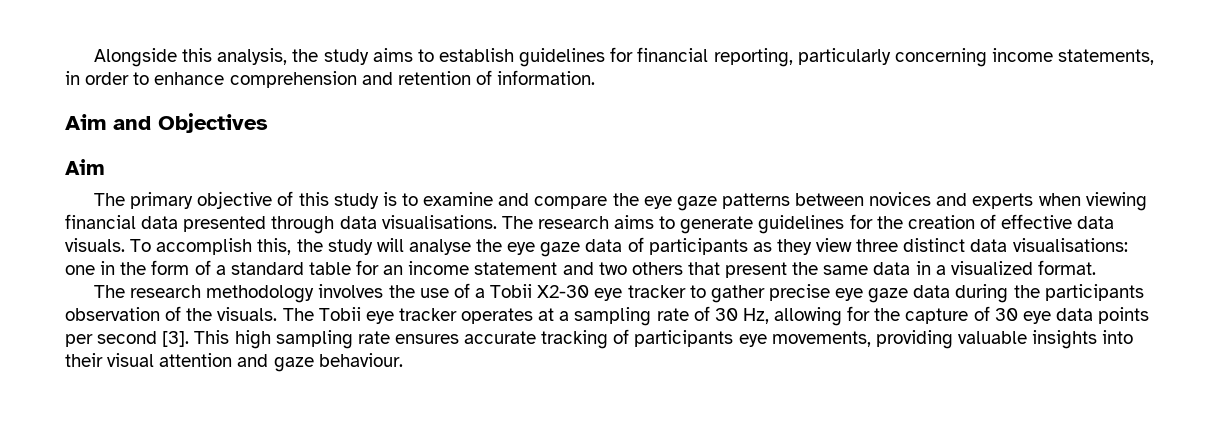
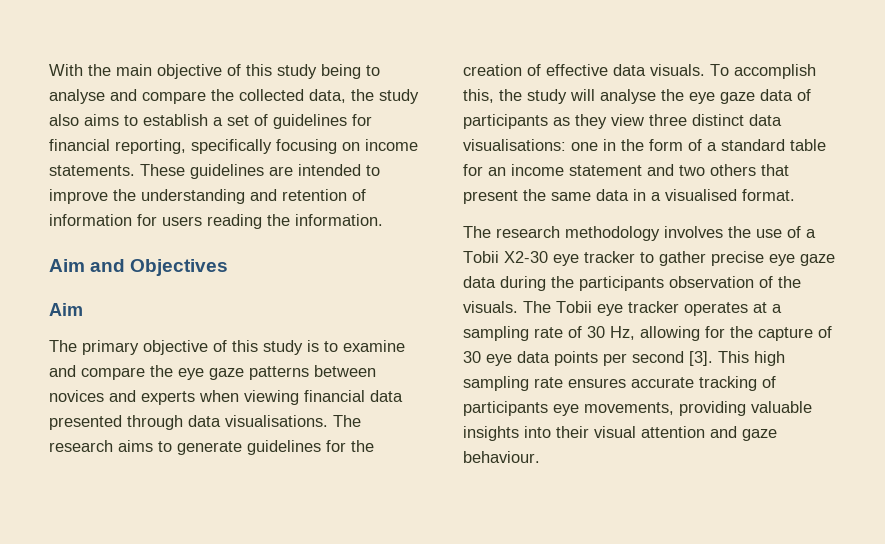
- Alongside this analysis, the study aims to establish guidelines for financial reporting, particularly concerning income statements, in order to enhance comprehension and retention of information.
+ With the main objective of this study being to analyse and compare the collected data, the study also aims to establish a set of guidelines for financial reporting, specifically focusing on income statements. These guidelines are intended to improve the understanding and retention of information for users reading the information.
- To accomplish this, the study will analyse the eye gaze data of participants as they view three distinct data visualisations: one in the form of a standard table for an income statement and two others that present the same data in a visualized format.
+ To accomplish this, the study will analyse the eye gaze data of participants as they view three distinct data visualisations: one in the form of a standard table for an income statement and two others that present the same data in a visualised format.

